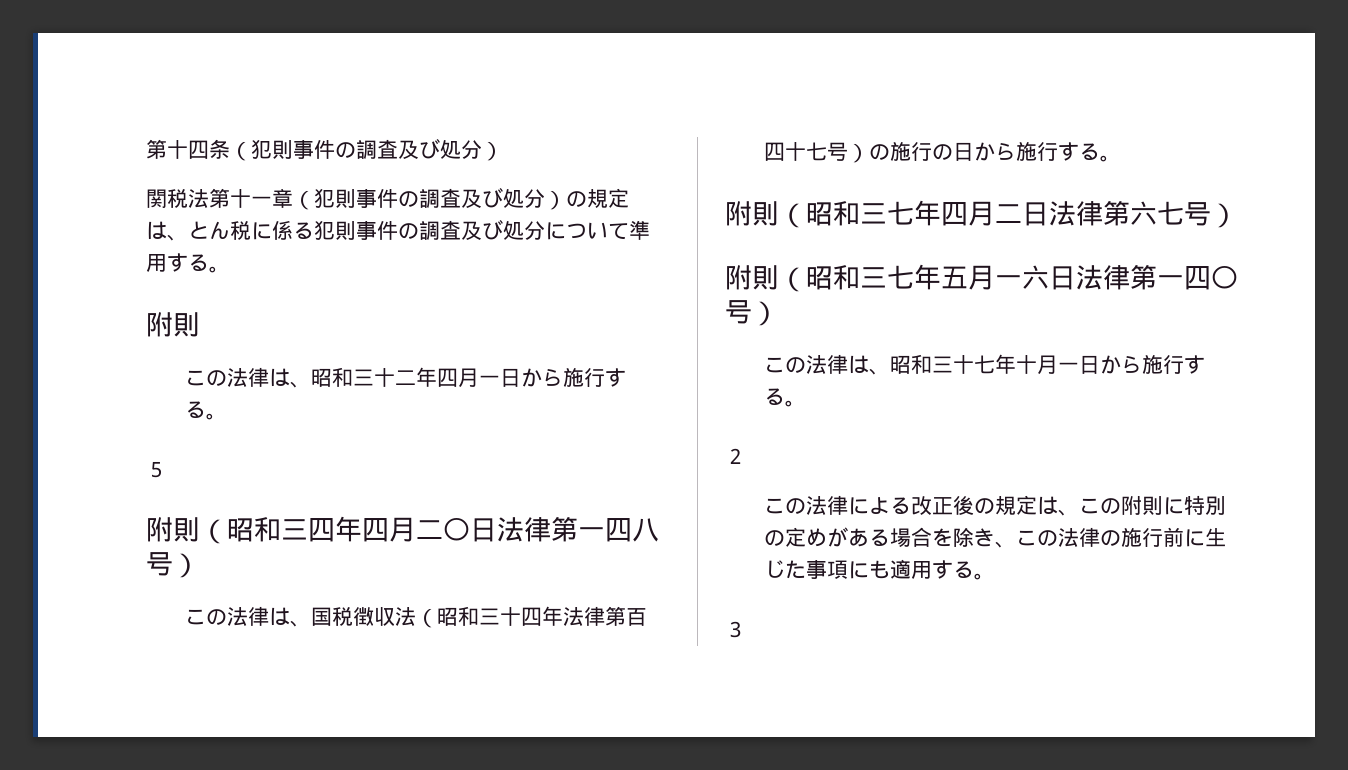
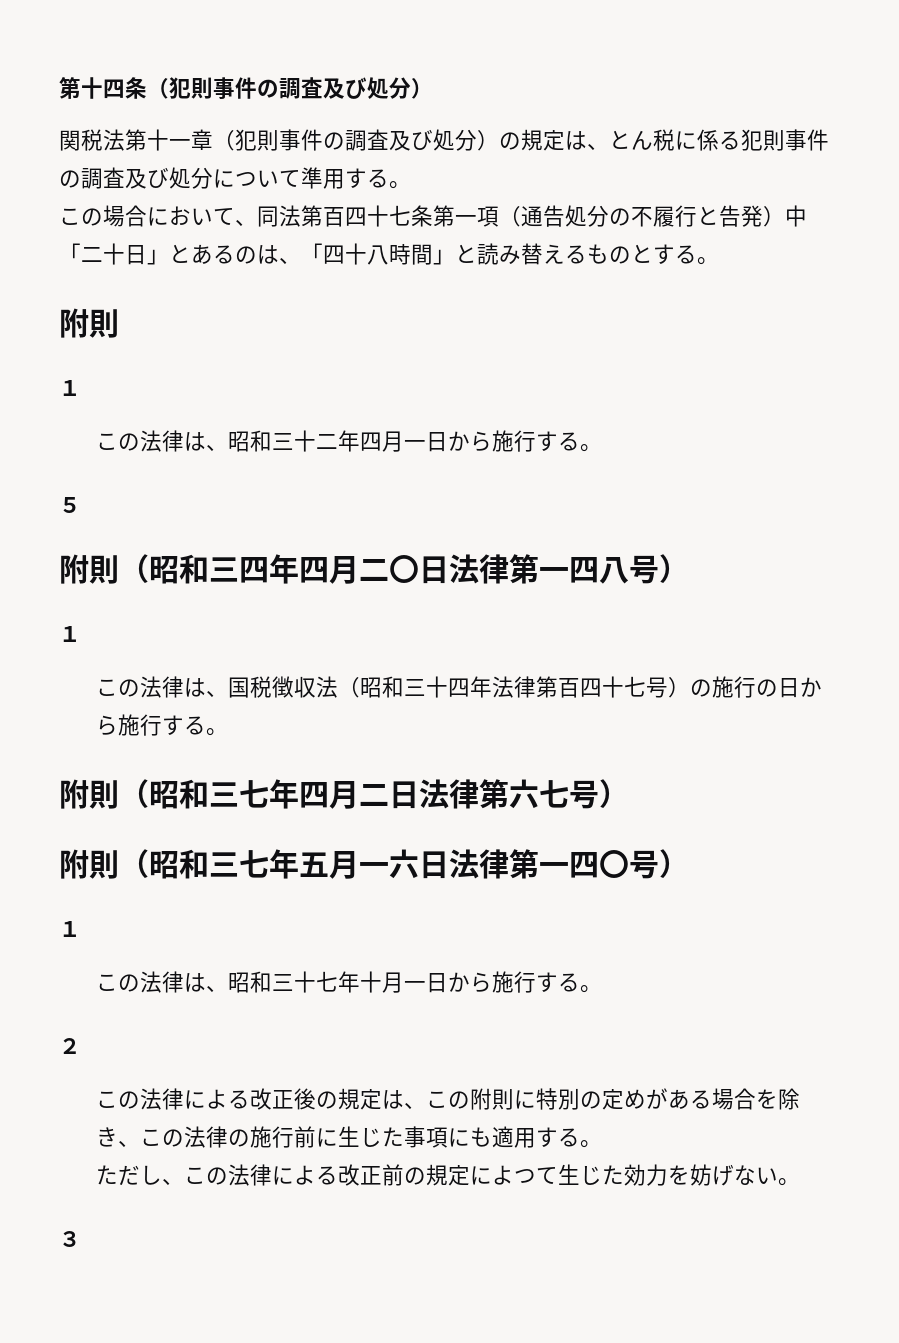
  関税法第十一章（犯則事件の調査及び処分）の規定は、とん税に係る犯則事件の調査及び処分について準用する。
+ この場合において、同法第百四十七条第一項（通告処分の不履行と告発）中「二十日」とあるのは、「四十八時間」と読み替えるものとする。
  附則
+ １
  附則（昭和三四年四月二〇日法律第一四八号）
+ １
  附則（昭和三七年五月一六日法律第一四〇号）
+ １
+ ただし、この法律による改正前の規定によつて生じた効力を妨げない。

